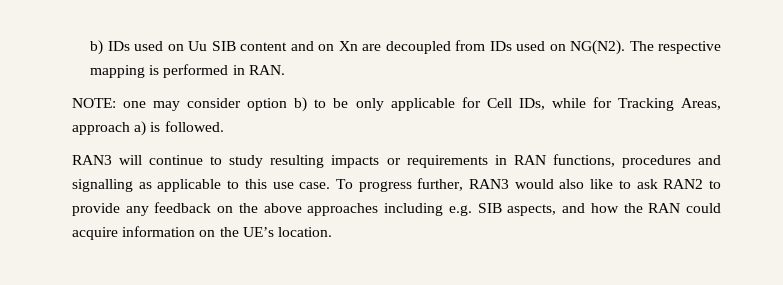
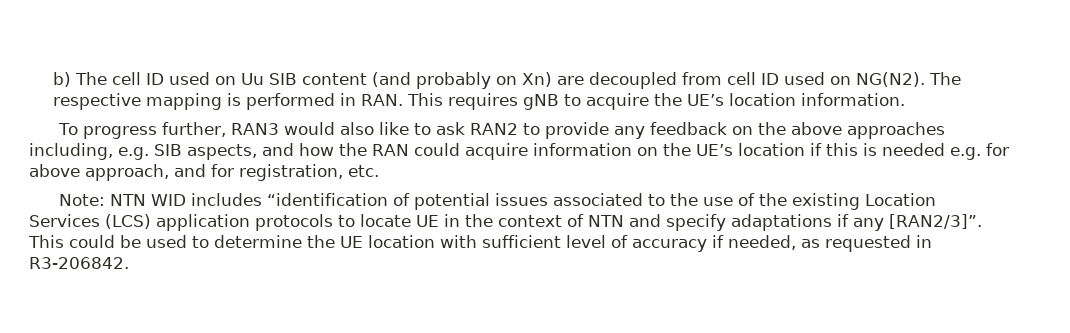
- b) IDs used on Uu SIB content and on Xn are decoupled from IDs used on NG(N2).
+ b) The cell ID used on Uu SIB content (and probably on Xn) are decoupled from cell ID used on NG(N2).
- The respective mapping is performed in RAN.
- NOTE: one may consider option b) to be only applicable for Cell IDs, while for Tracking Areas, approach a) is followed.
- RAN3 will continue to study resulting impacts or requirements in RAN functions, procedures and signalling as applicable to this use case. To progress further, RAN3 would also like to ask RAN2 to provide any feedback on the above approaches including e.g. SIB aspects, and how the RAN could acquire information on the UE’s location.
+ The respective mapping is performed in RAN. This requires gNB to acquire the UE’s location information.
+ To progress further, RAN3 would also like to ask RAN2 to provide any feedback on the above approaches including, e.g. SIB aspects, and how the RAN could acquire information on the UE’s location if this is needed e.g. for above approach, and for registration, etc.
+ Note: NTN WID includes “identification of potential issues associated to the use of the existing Location Services (LCS) application protocols to locate UE in the context of NTN and specify adaptations if any [RAN2/3]”. This could be used to determine the UE location with sufficient level of accuracy if needed, as requested in R3-206842.

